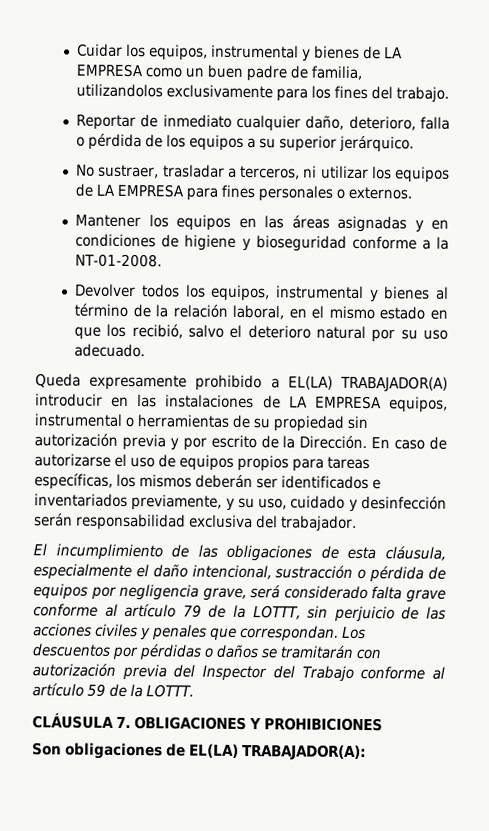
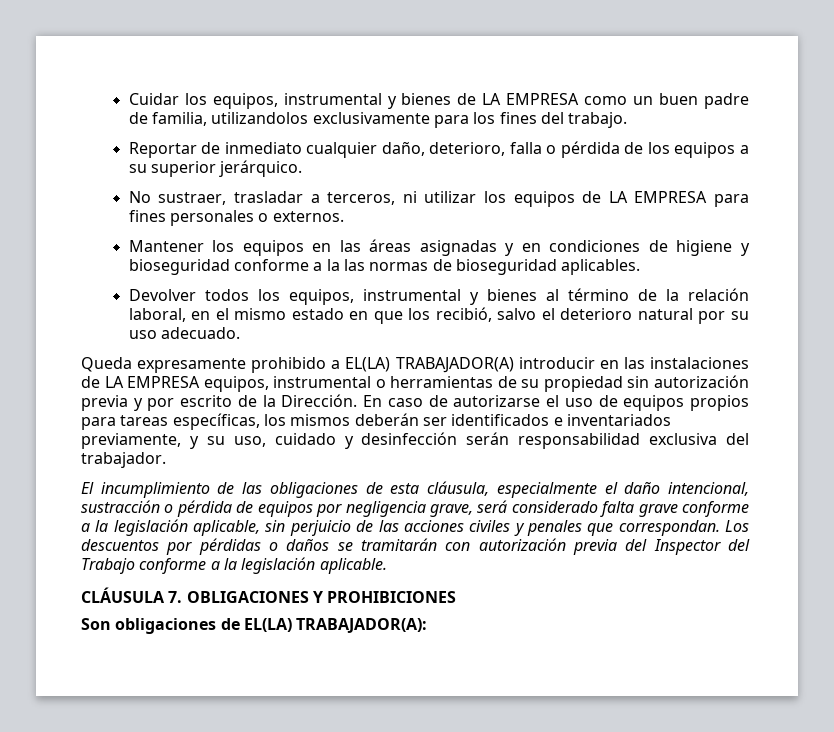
- Mantener los equipos en las áreas asignadas y en condiciones de higiene y bioseguridad conforme a la NT-01-2008.
+ Mantener los equipos en las áreas asignadas y en condiciones de higiene y bioseguridad conforme a la las normas de bioseguridad aplicables.
- El incumplimiento de las obligaciones de esta cláusula, especialmente el daño intencional, sustracción o pérdida de equipos por negligencia grave, será considerado falta grave conforme al artículo 79 de la LOTTT, sin perjuicio de las acciones civiles y penales que correspondan.
+ El incumplimiento de las obligaciones de esta cláusula, especialmente el daño intencional, sustracción o pérdida de equipos por negligencia grave, será considerado falta grave conforme a la legislación aplicable, sin perjuicio de las acciones civiles y penales que correspondan.
- Los descuentos por pérdidas o daños se tramitarán con autorización previa del Inspector del Trabajo conforme al artículo 59 de la LOTTT.
+ Los descuentos por pérdidas o daños se tramitarán con autorización previa del Inspector del Trabajo conforme a la legislación aplicable.

